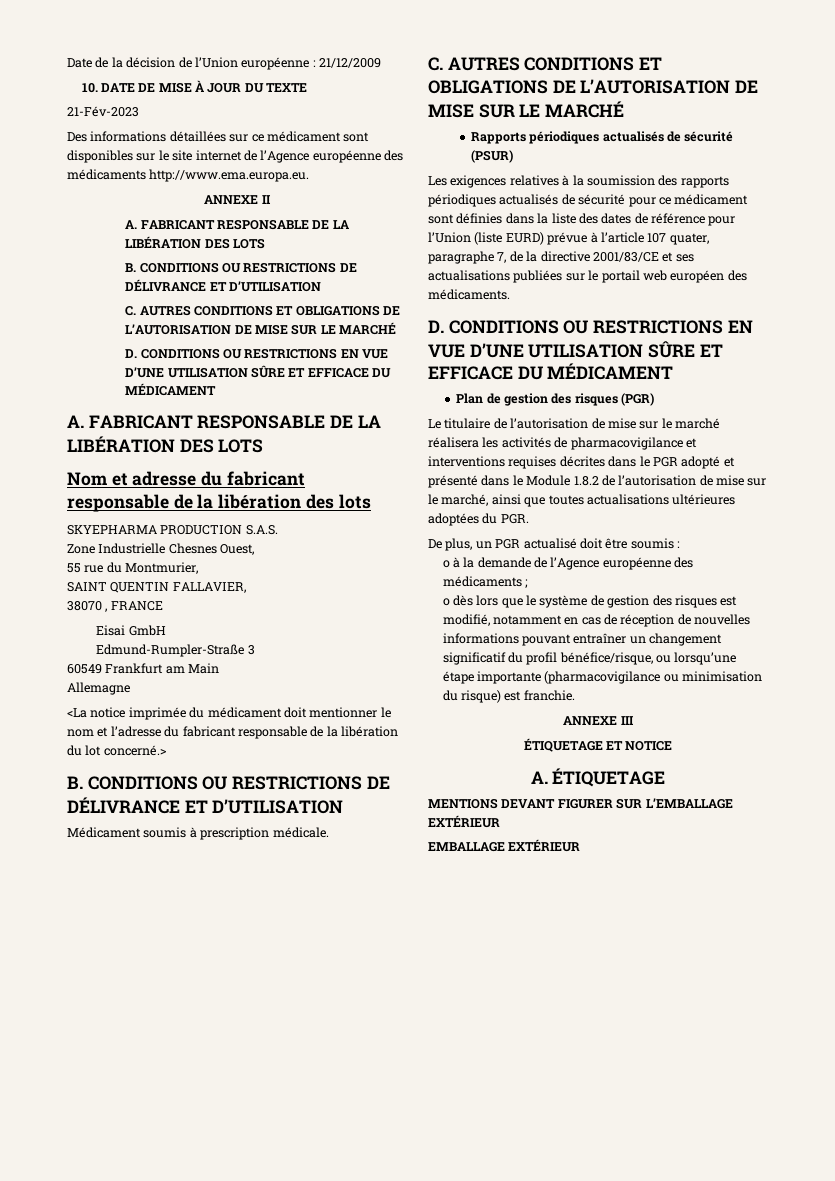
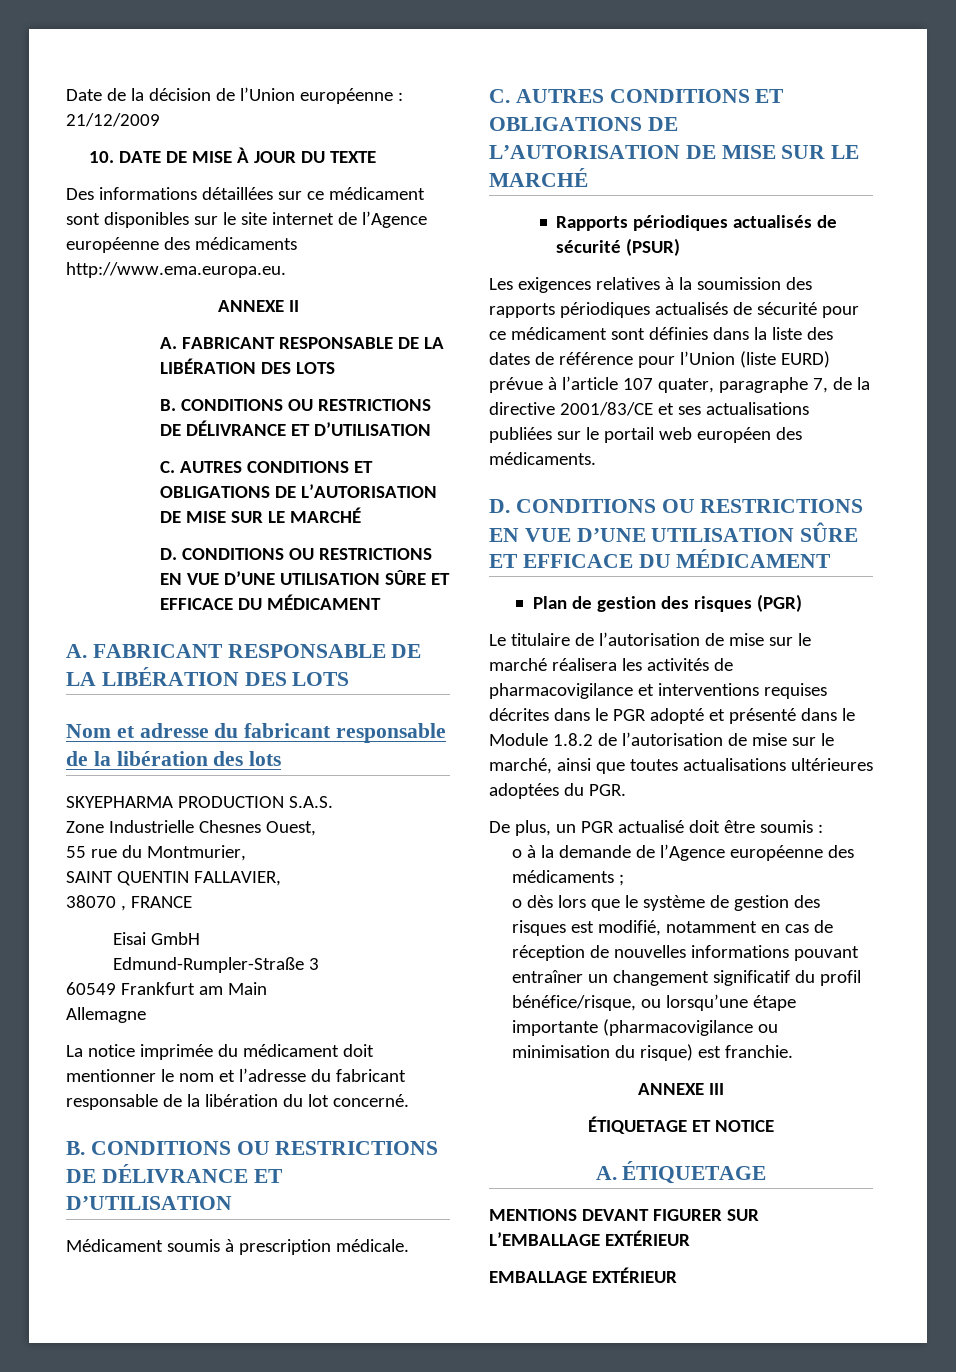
- 21-Fév-2023
- <La notice imprimée du médicament doit mentionner le nom et l’adresse du fabricant responsable de la libération du lot concerné.>
+ La notice imprimée du médicament doit mentionner le nom et l’adresse du fabricant responsable de la libération du lot concerné.

